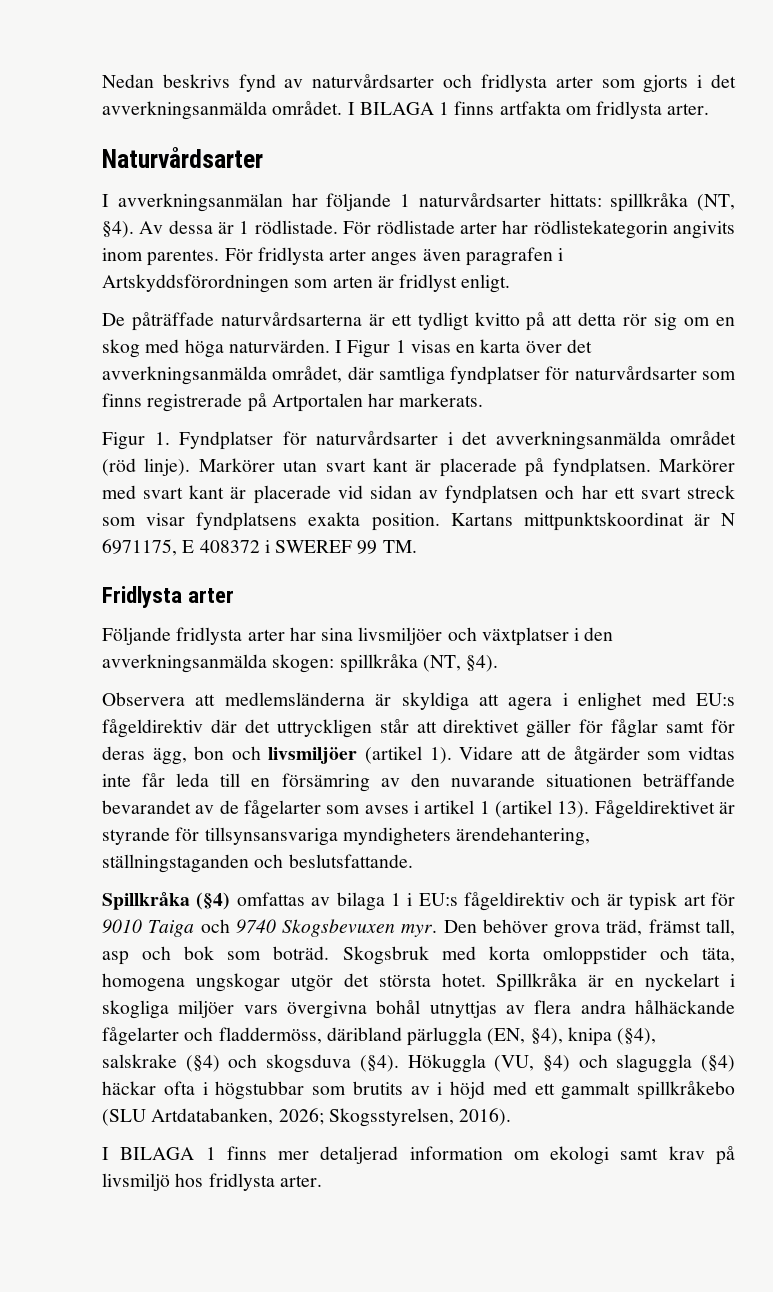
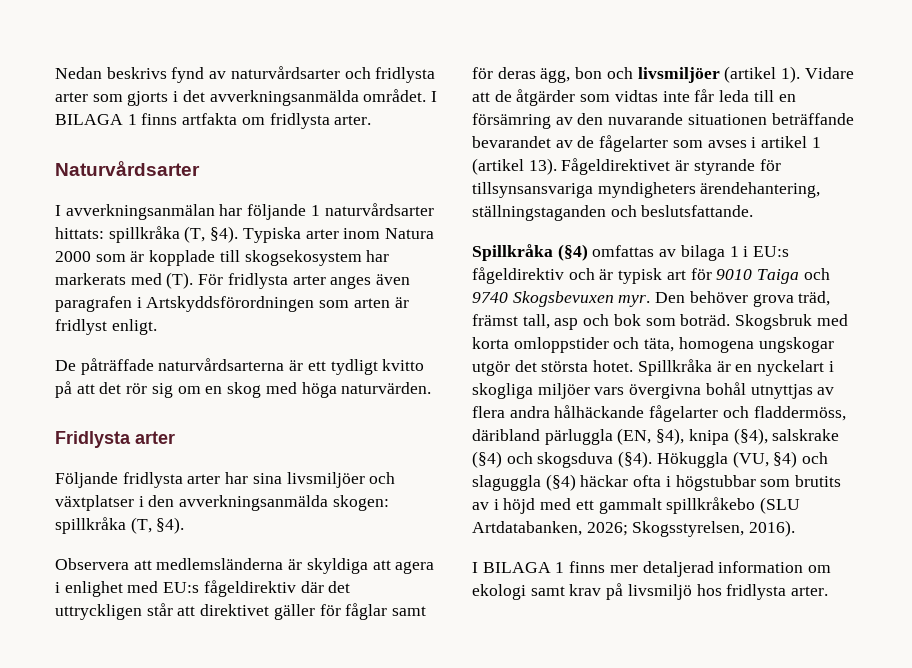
- I avverkningsanmälan har följande 1 naturvårdsarter hittats: spillkråka (NT, §4). Av dessa är 1 rödlistade. För rödlistade arter har rödlistekategorin angivits inom parentes. För fridlysta arter anges även paragrafen i Artskyddsförordningen som arten är fridlyst enligt.
+ I avverkningsanmälan har följande 1 naturvårdsarter hittats: spillkråka (T, §4). Typiska arter inom Natura 2000 som är kopplade till skogsekosystem har markerats med (T). För fridlysta arter anges även paragrafen i Artskyddsförordningen som arten är fridlyst enligt.
- De påträffade naturvårdsarterna är ett tydligt kvitto på att detta rör sig om en skog med höga naturvärden. I Figur 1 visas en karta över det avverkningsanmälda området, där samtliga fyndplatser för naturvårdsarter som finns registrerade på Artportalen har markerats.
- Figur 1. Fyndplatser för naturvårdsarter i det avverkningsanmälda området (röd linje). Markörer utan svart kant är placerade på fyndplatsen. Markörer med svart kant är placerade vid sidan av fyndplatsen och har ett svart streck som visar fyndplatsens exakta position. Kartans mittpunktskoordinat är N 6971175, E 408372 i SWEREF 99 TM.
+ De påträffade naturvårdsarterna är ett tydligt kvitto på att det rör sig om en skog med höga naturvärden.
- Följande fridlysta arter har sina livsmiljöer och växtplatser i den avverkningsanmälda skogen: spillkråka (NT, §4).
+ Följande fridlysta arter har sina livsmiljöer och växtplatser i den avverkningsanmälda skogen: spillkråka (T, §4).

